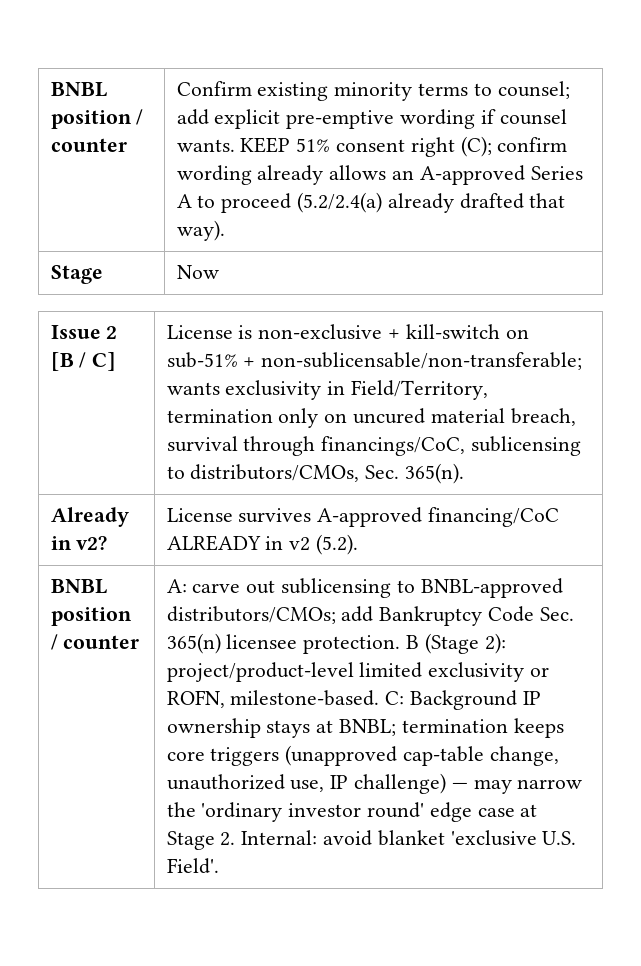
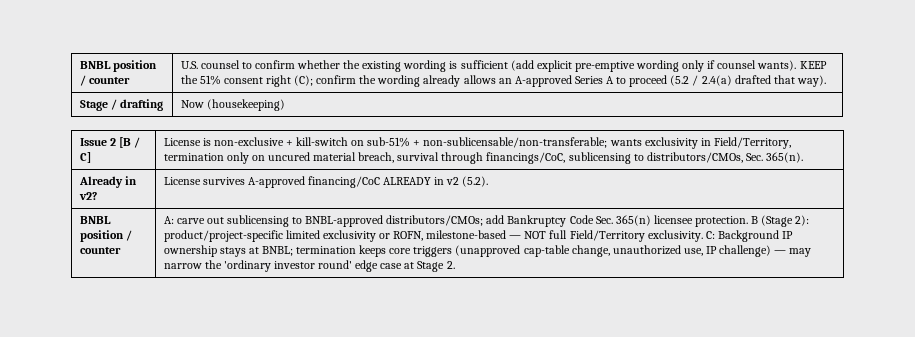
- BNBL position / counter | Confirm existing minority terms to counsel; add explicit pre-emptive wording if counsel wants. KEEP 51% consent right (C); confirm wording already allows an A-approved Series A to proceed (5.2/2.4(a) already drafted that way).
+ BNBL position / counter | U.S. counsel to confirm whether the existing wording is sufficient (add explicit pre-emptive wording only if counsel wants). KEEP the 51% consent right (C); confirm the wording already allows an A-approved Series A to proceed (5.2 / 2.4(a) drafted that way).
- Stage | Now
+ Stage / drafting | Now (housekeeping)
- B (Stage 2): project/product-level limited exclusivity or ROFN, milestone-based.
+ B (Stage 2): product/project-specific limited exclusivity or ROFN, milestone-based — NOT full Field/Territory exclusivity.
- C: Background IP ownership stays at BNBL; termination keeps core triggers (unapproved cap-table change, unauthorized use, IP challenge) — may narrow the 'ordinary investor round' edge case at Stage 2. Internal: avoid blanket 'exclusive U.S. Field'.
+ C: Background IP ownership stays at BNBL; termination keeps core triggers (unapproved cap-table change, unauthorized use, IP challenge) — may narrow the 'ordinary investor round' edge case at Stage 2.

